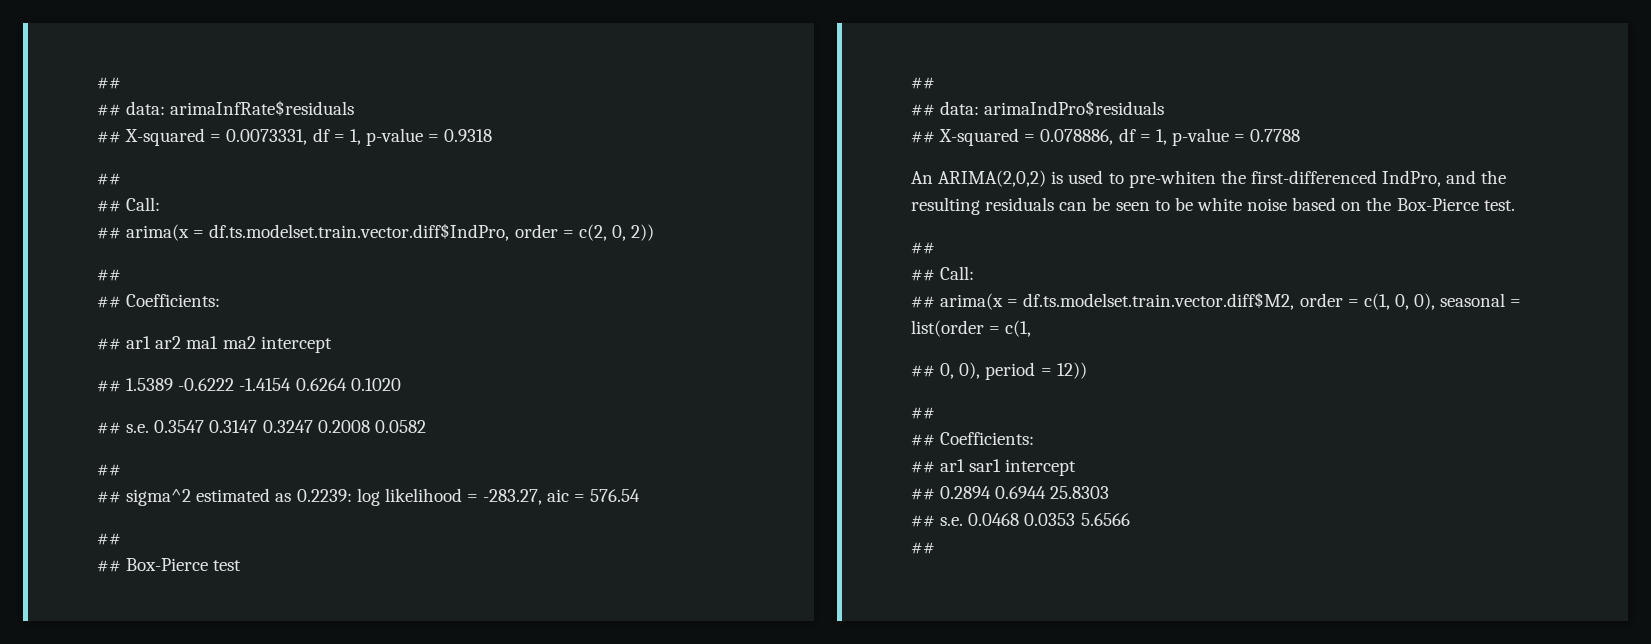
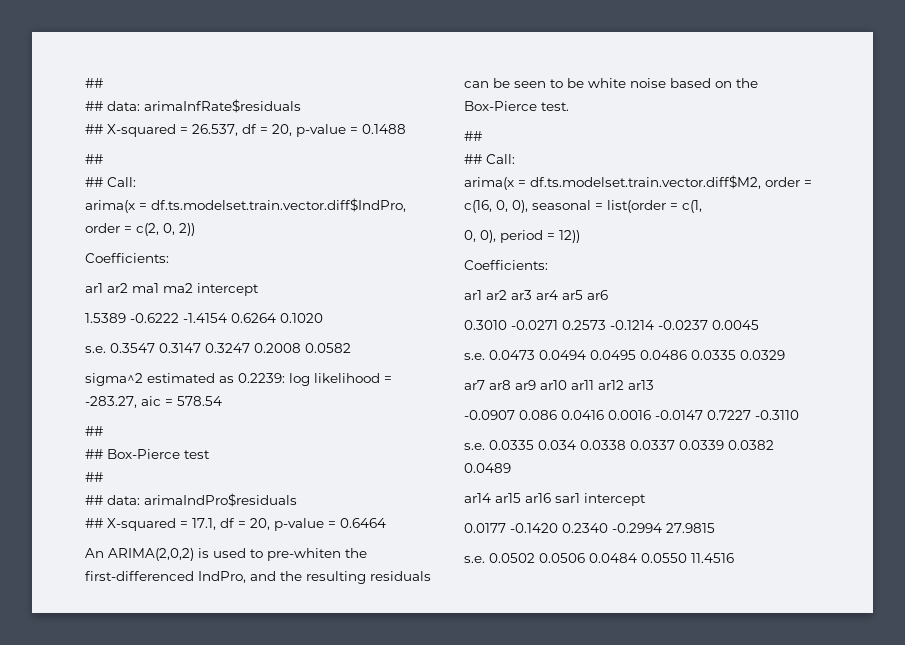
- ## X-squared = 0.0073331, df = 1, p-value = 0.9318
+ ## X-squared = 26.537, df = 20, p-value = 0.1488
  ##
  ## Call:
- ## arima(x = df.ts.modelset.train.vector.diff$IndPro, order = c(2, 0, 2))
- ##
- ## Coefficients:
- ## ar1 ar2 ma1 ma2 intercept
+ arima(x = df.ts.modelset.train.vector.diff$IndPro, order = c(2, 0, 2))
+ Coefficients:
+ ar1 ar2 ma1 ma2 intercept
- ## 1.5389 -0.6222 -1.4154 0.6264 0.1020
+ 1.5389 -0.6222 -1.4154 0.6264 0.1020
- ## s.e. 0.3547 0.3147 0.3247 0.2008 0.0582
- ##
- ## sigma^2 estimated as 0.2239: log likelihood = -283.27, aic = 576.54
+ s.e. 0.3547 0.3147 0.3247 0.2008 0.0582
+ sigma^2 estimated as 0.2239: log likelihood = -283.27, aic = 578.54
- ## X-squared = 0.078886, df = 1, p-value = 0.7788
+ ## X-squared = 17.1, df = 20, p-value = 0.6464
- ## arima(x = df.ts.modelset.train.vector.diff$M2, order = c(1, 0, 0), seasonal = list(order = c(1,
+ arima(x = df.ts.modelset.train.vector.diff$M2, order = c(16, 0, 0), seasonal = list(order = c(1,
- ## 0, 0), period = 12))
- ##
- ## Coefficients:
- ## ar1 sar1 intercept
- ## 0.2894 0.6944 25.8303
- ## s.e. 0.0468 0.0353 5.6566
- ##
+ 0, 0), period = 12))
+ Coefficients:
+ ar1 ar2 ar3 ar4 ar5 ar6
+ 0.3010 -0.0271 0.2573 -0.1214 -0.0237 0.0045
+ s.e. 0.0473 0.0494 0.0495 0.0486 0.0335 0.0329
+ ar7 ar8 ar9 ar10 ar11 ar12 ar13
+ -0.0907 0.086 0.0416 0.0016 -0.0147 0.7227 -0.3110
+ s.e. 0.0335 0.034 0.0338 0.0337 0.0339 0.0382 0.0489
+ ar14 ar15 ar16 sar1 intercept
+ 0.0177 -0.1420 0.2340 -0.2994 27.9815
+ s.e. 0.0502 0.0506 0.0484 0.0550 11.4516

